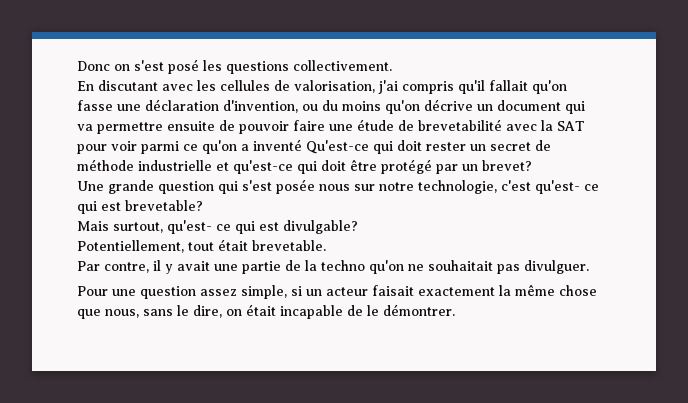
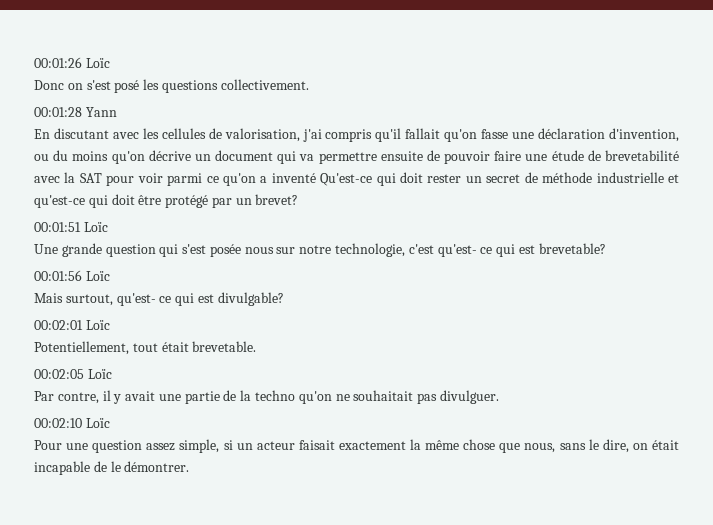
+ 00:01:26 Loïc
+ 00:01:28 Yann
+ 00:01:51 Loïc
+ 00:01:56 Loïc
+ 00:02:01 Loïc
+ 00:02:05 Loïc
+ 00:02:10 Loïc

